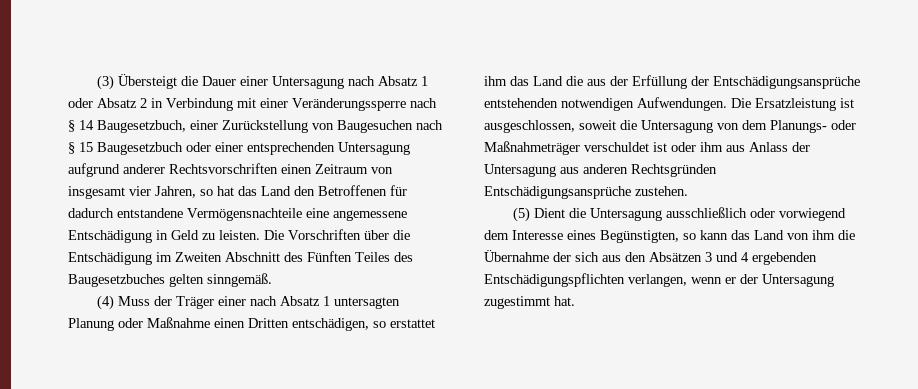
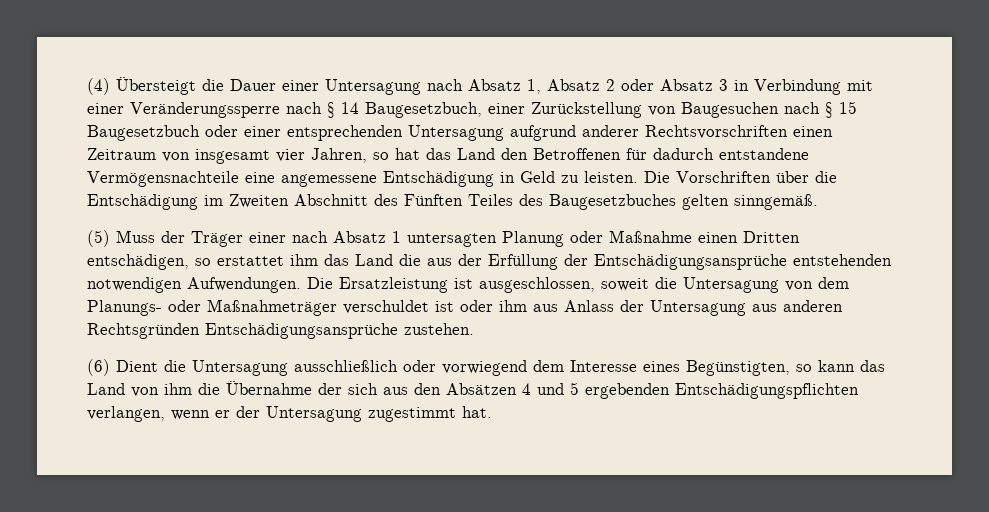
- (3) Übersteigt die Dauer einer Untersagung nach Absatz 1 oder Absatz 2 in Verbindung mit einer Veränderungssperre nach § 14 Baugesetzbuch, einer Zurückstellung von Baugesuchen nach § 15 Baugesetzbuch oder einer entsprechenden Untersagung aufgrund anderer Rechtsvorschriften einen Zeitraum von insgesamt vier Jahren, so hat das Land den Betroffenen für dadurch entstandene Vermögensnachteile eine angemessene Entschädigung in Geld zu leisten.
+ (4) Übersteigt die Dauer einer Untersagung nach Absatz 1, Absatz 2 oder Absatz 3 in Verbindung mit einer Veränderungssperre nach § 14 Baugesetzbuch, einer Zurückstellung von Baugesuchen nach § 15 Baugesetzbuch oder einer entsprechenden Untersagung aufgrund anderer Rechtsvorschriften einen Zeitraum von insgesamt vier Jahren, so hat das Land den Betroffenen für dadurch entstandene Vermögensnachteile eine angemessene Entschädigung in Geld zu leisten.
- (4) Muss der Träger einer nach Absatz 1 untersagten Planung oder Maßnahme einen Dritten entschädigen, so erstattet ihm das Land die aus der Erfüllung der Entschädigungsansprüche entstehenden notwendigen Aufwendungen.
+ (5) Muss der Träger einer nach Absatz 1 untersagten Planung oder Maßnahme einen Dritten entschädigen, so erstattet ihm das Land die aus der Erfüllung der Entschädigungsansprüche entstehenden notwendigen Aufwendungen.
- (5) Dient die Untersagung ausschließlich oder vorwiegend dem Interesse eines Begünstigten, so kann das Land von ihm die Übernahme der sich aus den Absätzen 3 und 4 ergebenden Entschädigungspflichten verlangen, wenn er der Untersagung zugestimmt hat.
+ (6) Dient die Untersagung ausschließlich oder vorwiegend dem Interesse eines Begünstigten, so kann das Land von ihm die Übernahme der sich aus den Absätzen 4 und 5 ergebenden Entschädigungspflichten verlangen, wenn er der Untersagung zugestimmt hat.

